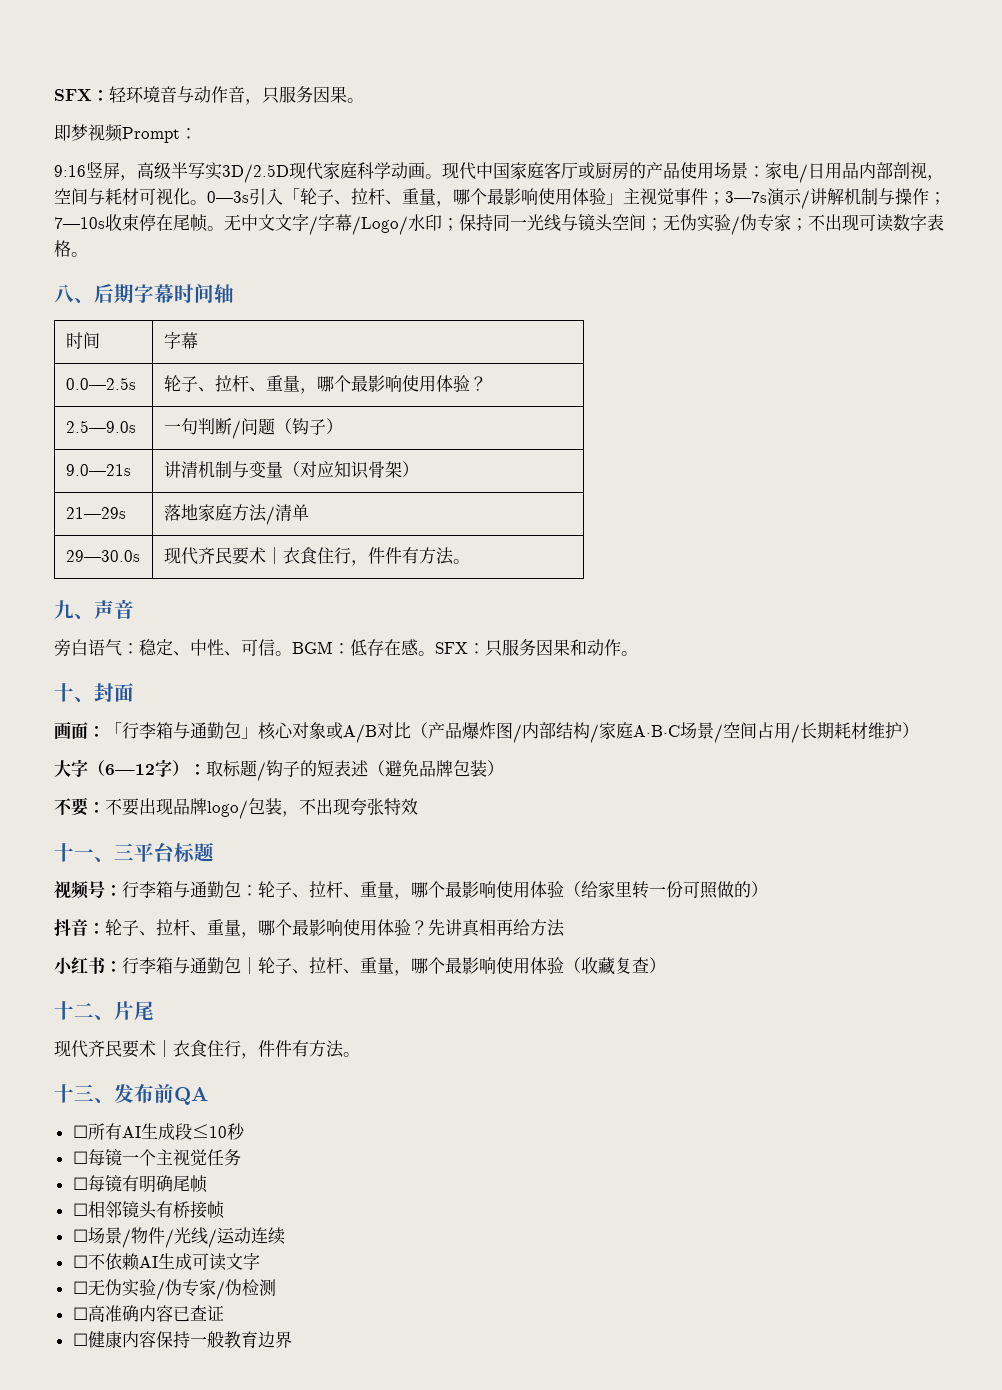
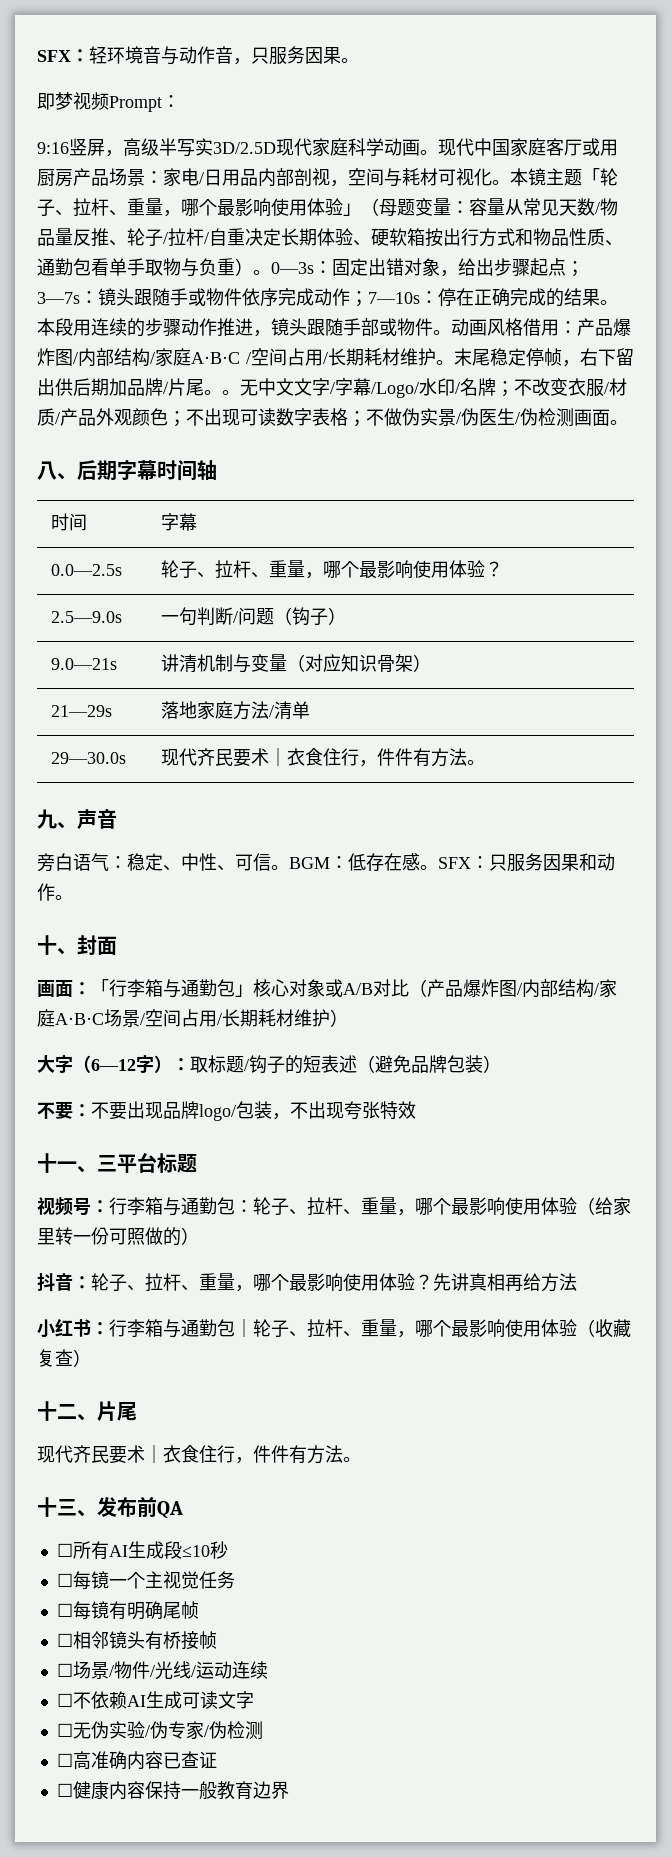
- 现代中国家庭客厅或厨房的产品使用场景：家电/日用品内部剖视，空间与耗材可视化。
+ 现代中国家庭客厅或用厨房产品场景：家电/日用品内部剖视，空间与耗材可视化。
- 0—3s引入「轮子、拉杆、重量，哪个最影响使用体验」主视觉事件；3—7s演示/讲解机制与操作；7—10s收束停在尾帧。
+ 本镜主题「轮子、拉杆、重量，哪个最影响使用体验」（母题变量：容量从常见天数/物品量反推、轮子/拉杆/自重决定长期体验、硬软箱按出行方式和物品性质、通勤包看单手取物与负重）。0—3s：固定出错对象，给出步骤起点；3—7s：镜头跟随手或物件依序完成动作；7—10s：停在正确完成的结果。本段用连续的步骤动作推进，镜头跟随手部或物件。动画风格借用：产品爆炸图/内部结构/家庭A·B·C /空间占用/长期耗材维护。末尾稳定停帧，右下留出供后期加品牌/片尾。。
- 无中文文字/字幕/Logo/水印；保持同一光线与镜头空间；无伪实验/伪专家；不出现可读数字表格。
+ 无中文文字/字幕/Logo/水印/名牌；不改变衣服/材质/产品外观颜色；不出现可读数字表格；不做伪实景/伪医生/伪检测画面。

